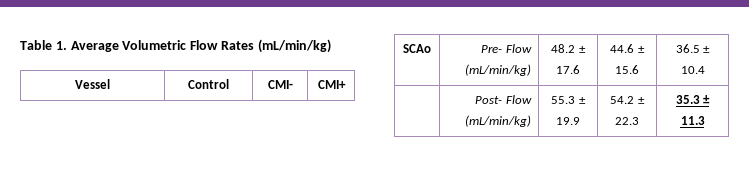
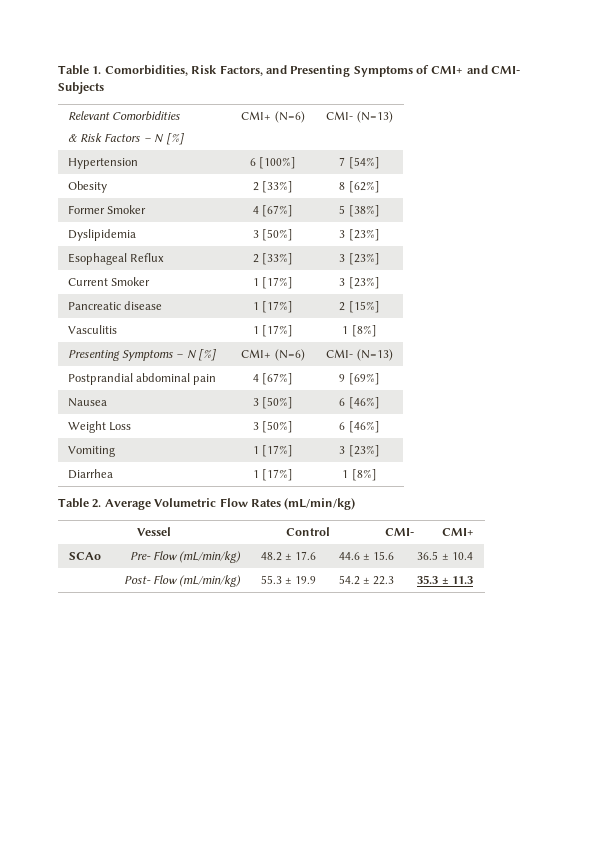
- Table 1. Average Volumetric Flow Rates (mL/min/kg)
+ Table 1. Comorbidities, Risk Factors, and Presenting Symptoms of CMI+ and CMI- Subjects
+ Relevant Comorbidities
+ & Risk Factors – N [%] | CMI+ (N=6) | CMI- (N=13)
+ Hypertension | 6 [100%] | 7 [54%]
+ Obesity | 2 [33%] | 8 [62%]
+ Former Smoker | 4 [67%] | 5 [38%]
+ Dyslipidemia | 3 [50%] | 3 [23%]
+ Esophageal Reflux | 2 [33%] | 3 [23%]
+ Current Smoker | 1 [17%] | 3 [23%]
+ Pancreatic disease | 1 [17%] | 2 [15%]
+ Vasculitis | 1 [17%] | 1 [8%]
+ Presenting Symptoms – N [%] | CMI+ (N=6) | CMI- (N=13)
+ Postprandial abdominal pain | 4 [67%] | 9 [69%]
+ Nausea | 3 [50%] | 6 [46%]
+ Weight Loss | 3 [50%] | 6 [46%]
+ Vomiting | 1 [17%] | 3 [23%]
+ Diarrhea | 1 [17%] | 1 [8%]
+ Table 2. Average Volumetric Flow Rates (mL/min/kg)

